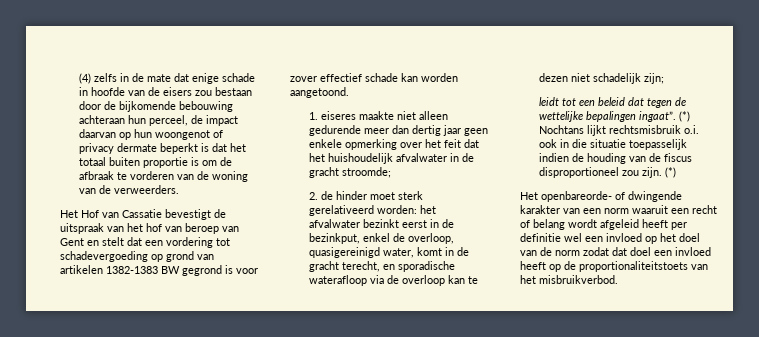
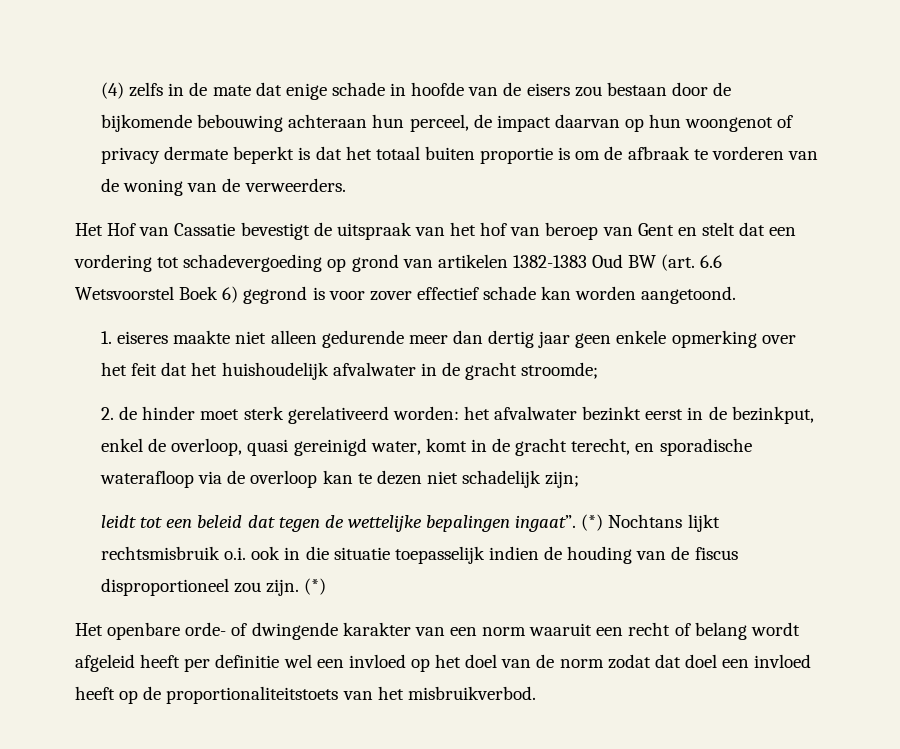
- Het Hof van Cassatie bevestigt de uitspraak van het hof van beroep van Gent en stelt dat een vordering tot schadevergoeding op grond van artikelen 1382-1383 BW gegrond is voor zover effectief schade kan worden aangetoond.
+ Het Hof van Cassatie bevestigt de uitspraak van het hof van beroep van Gent en stelt dat een vordering tot schadevergoeding op grond van artikelen 1382-1383 Oud BW (art. 6.6 Wetsvoorstel Boek 6) gegrond is voor zover effectief schade kan worden aangetoond.
- 2. de hinder moet sterk gerelativeerd worden: het afvalwater bezinkt eerst in de bezinkput, enkel de overloop, quasigereinigd water, komt in de gracht terecht, en sporadische waterafloop via de overloop kan te dezen niet schadelijk zijn;
+ 2. de hinder moet sterk gerelativeerd worden: het afvalwater bezinkt eerst in de bezinkput, enkel de overloop, quasi gereinigd water, komt in de gracht terecht, en sporadische waterafloop via de overloop kan te dezen niet schadelijk zijn;
- Het openbareorde- of dwingende karakter van een norm waaruit een recht of belang wordt afgeleid heeft per definitie wel een invloed op het doel van de norm zodat dat doel een invloed heeft op de proportionaliteitstoets van het misbruikverbod.
+ Het openbare orde- of dwingende karakter van een norm waaruit een recht of belang wordt afgeleid heeft per definitie wel een invloed op het doel van de norm zodat dat doel een invloed heeft op de proportionaliteitstoets van het misbruikverbod.

